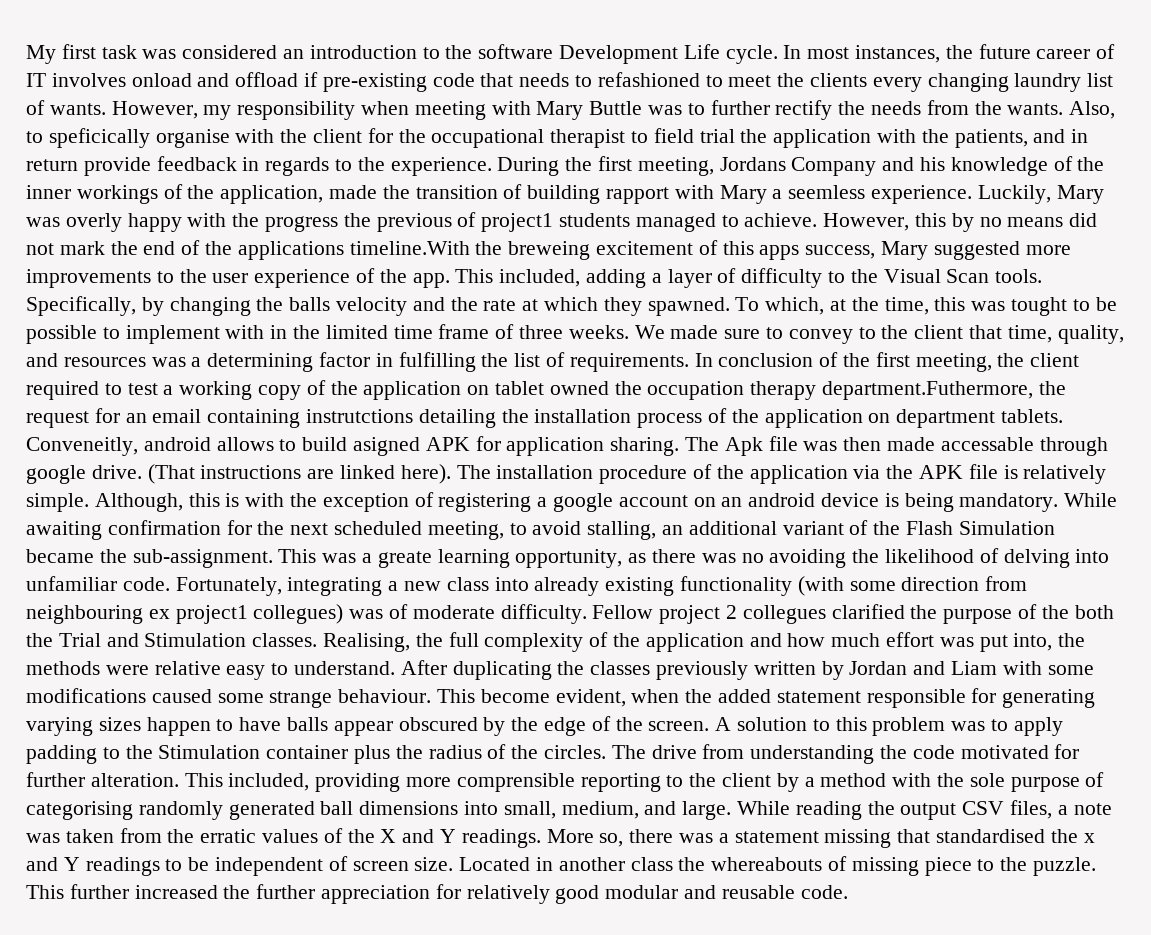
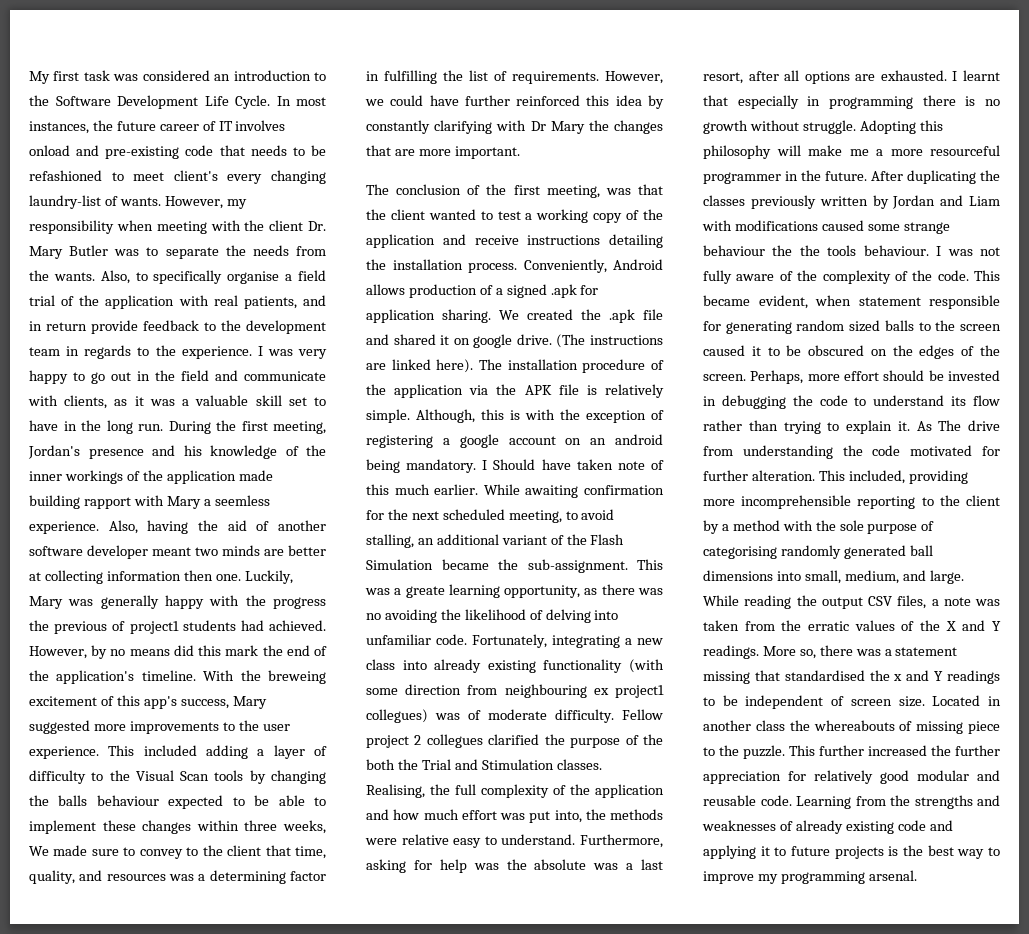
- My first task was considered an introduction to the software Development Life cycle.
+ My first task was considered an introduction to the Software Development Life Cycle.
- In most instances, the future career of IT involves onload and offload if pre-existing code that needs to refashioned to meet the clients every changing laundry list of wants.
+ In most instances, the future career of IT involves onload and pre-existing code that needs to be refashioned to meet client's every changing laundry-list of wants.
- However, my responsibility when meeting with Mary Buttle was to further rectify the needs from the wants.
+ However, my responsibility when meeting with the client Dr. Mary Butler was to separate the needs from the wants.
- Also, to speficically organise with the client for the occupational therapist to field trial the application with the patients, and in return provide feedback in regards to the experience.
+ Also, to specifically organise a field trial of the application with real patients, and in return provide feedback to the development team in regards to the experience.
+ I was very happy to go out in the field and communicate with clients, as it was a valuable skill set to have in the long run.
- During the first meeting, Jordans Company and his knowledge of the inner workings of the application, made the transition of building rapport with Mary a seemless experience.
+ During the first meeting, Jordan's presence and his knowledge of the inner workings of the application made building rapport with Mary a seemless experience.
+ Also, having the aid of another software developer meant two minds are better at collecting information then one.
- Luckily, Mary was overly happy with the progress the previous of project1 students managed to achieve. However, this by no means did not mark the end of the applications timeline.With the breweing excitement of this apps success, Mary suggested more improvements to the user experience of the app. This included, adding a layer of difficulty to the Visual Scan tools. Specifically, by changing the balls velocity and the rate at which they spawned. To which, at the time, this was tought to be possible to implement with in the limited time frame of three weeks. We made sure to convey to the client that time, quality, and resources was a determining factor in fulfilling the list of requirements.
+ Luckily, Mary was generally happy with the progress the previous of project1 students had achieved. However, by no means did this mark the end of the application's timeline. With the breweing excitement of this app's success, Mary suggested more improvements to the user experience. This included adding a layer of difficulty to the Visual Scan tools by changing the balls behaviour expected to be able to implement these changes within three weeks, We made sure to convey to the client that time, quality, and resources was a determining factor in fulfilling the list of requirements.
- In conclusion of the first meeting, the client required to test a working copy of the application on tablet owned the occupation therapy department.Futhermore, the request for an email containing instrutctions detailing the installation process of the application on department tablets. Conveneitly, android allows to build asigned APK for application sharing. The Apk file was then made accessable through google drive.
+ However, we could have further reinforced this idea by constantly clarifying with Dr Mary the changes that are more important.
+ The conclusion of the first meeting, was that the client wanted to test a working copy of the application and receive instructions detailing the installation process. Conveniently, Android allows production of a signed .apk for application sharing. We created the .apk file and shared it on google drive.
- (That instructions are linked here).
+ (The instructions are linked here).
- Although, this is with the exception of registering a google account on an android device is being mandatory.
+ Although, this is with the exception of registering a google account on an android being mandatory. I Should have taken note of this much earlier.
+ Furthermore, asking for help was the absolute was a last resort, after all options are exhausted. I learnt that especially in programming there is no growth without struggle. Adopting this philosophy will make me a more resourceful programmer in the future.
- After duplicating the classes previously written by Jordan and Liam with some modifications caused some strange behaviour. This become evident, when the added statement responsible for generating varying sizes happen to have balls appear obscured by the edge of the screen. A solution to this problem was to apply padding to the Stimulation container plus the radius of the circles. The drive from understanding the code motivated for further alteration.
+ After duplicating the classes previously written by Jordan and Liam with modifications caused some strange behaviour the the tools behaviour. I was not fully aware of the complexity of the code. This became evident, when statement responsible for generating random sized balls to the screen caused it to be obscured on the edges of the screen. Perhaps, more effort should be invested in debugging the code to understand its flow rather than trying to explain it. As The drive from understanding the code motivated for further alteration.
- This included, providing more comprensible reporting to the client by a method with the sole purpose of categorising randomly generated ball dimensions into small, medium, and large.
+ This included, providing more incomprehensible reporting to the client by a method with the sole purpose of categorising randomly generated ball dimensions into small, medium, and large.
+ Learning from the strengths and weaknesses of already existing code and applying it to future projects is the best way to improve my programming arsenal.

